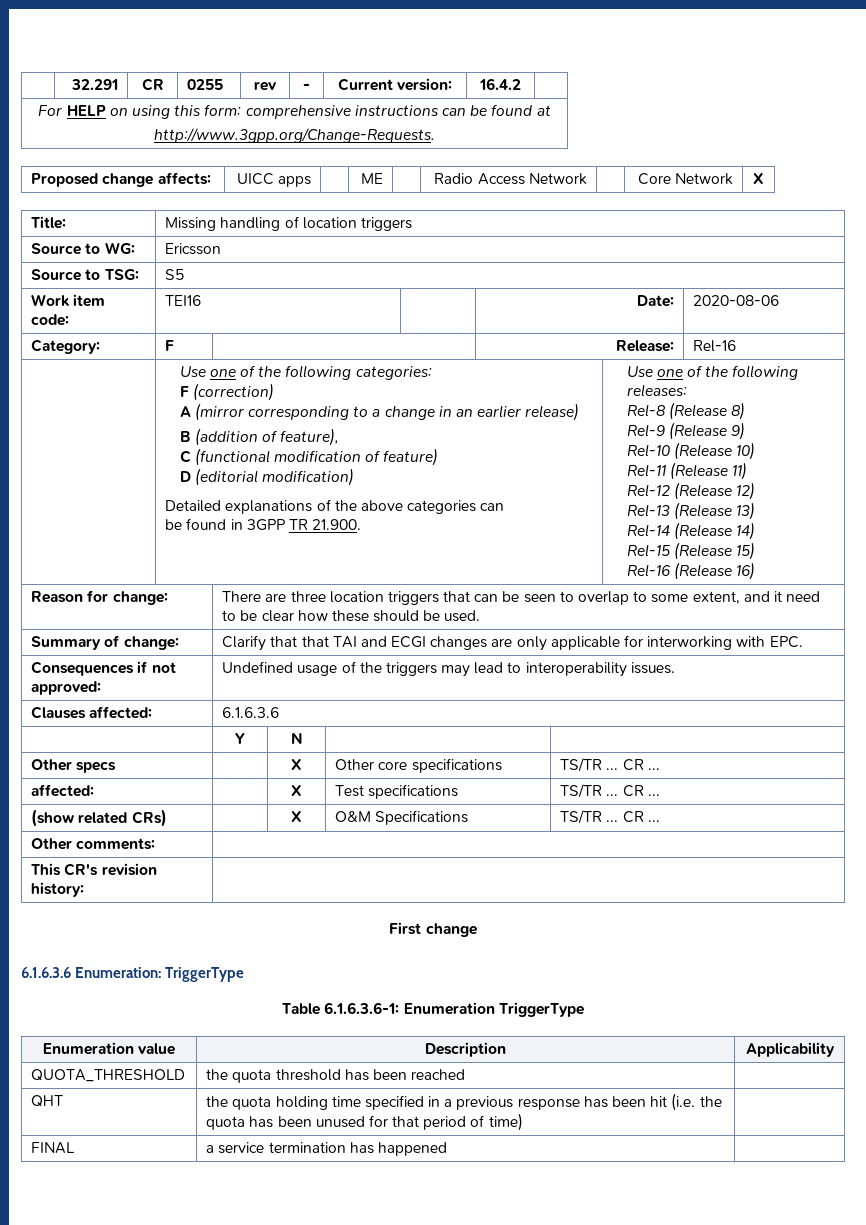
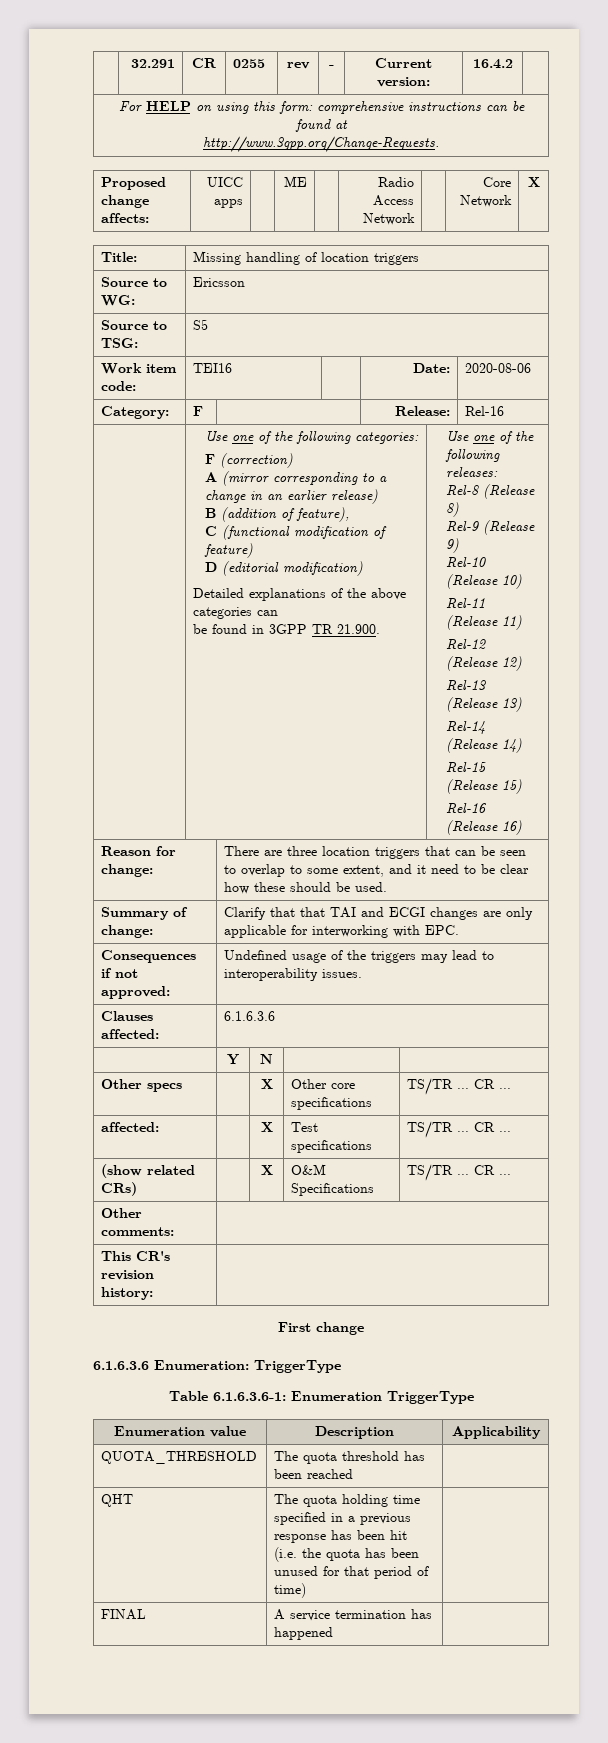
- QUOTA_THRESHOLD | the quota threshold has been reached |
+ QUOTA_THRESHOLD | The quota threshold has been reached |
- QHT | the quota holding time specified in a previous response has been hit (i.e. the quota has been unused for that period of time) |
+ QHT | The quota holding time specified in a previous response has been hit (i.e. the quota has been unused for that period of time) |
- FINAL | a service termination has happened |
+ FINAL | A service termination has happened |

